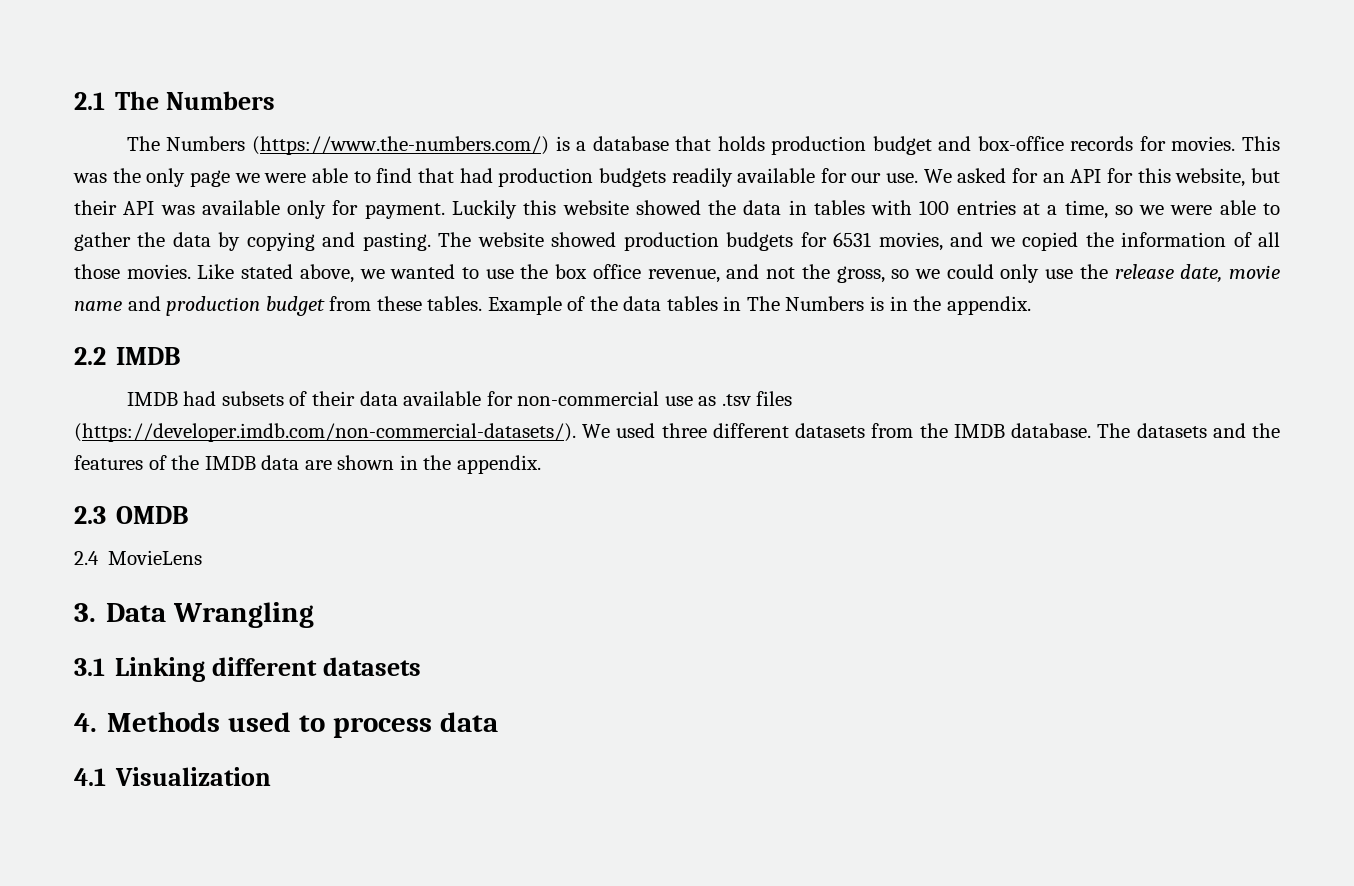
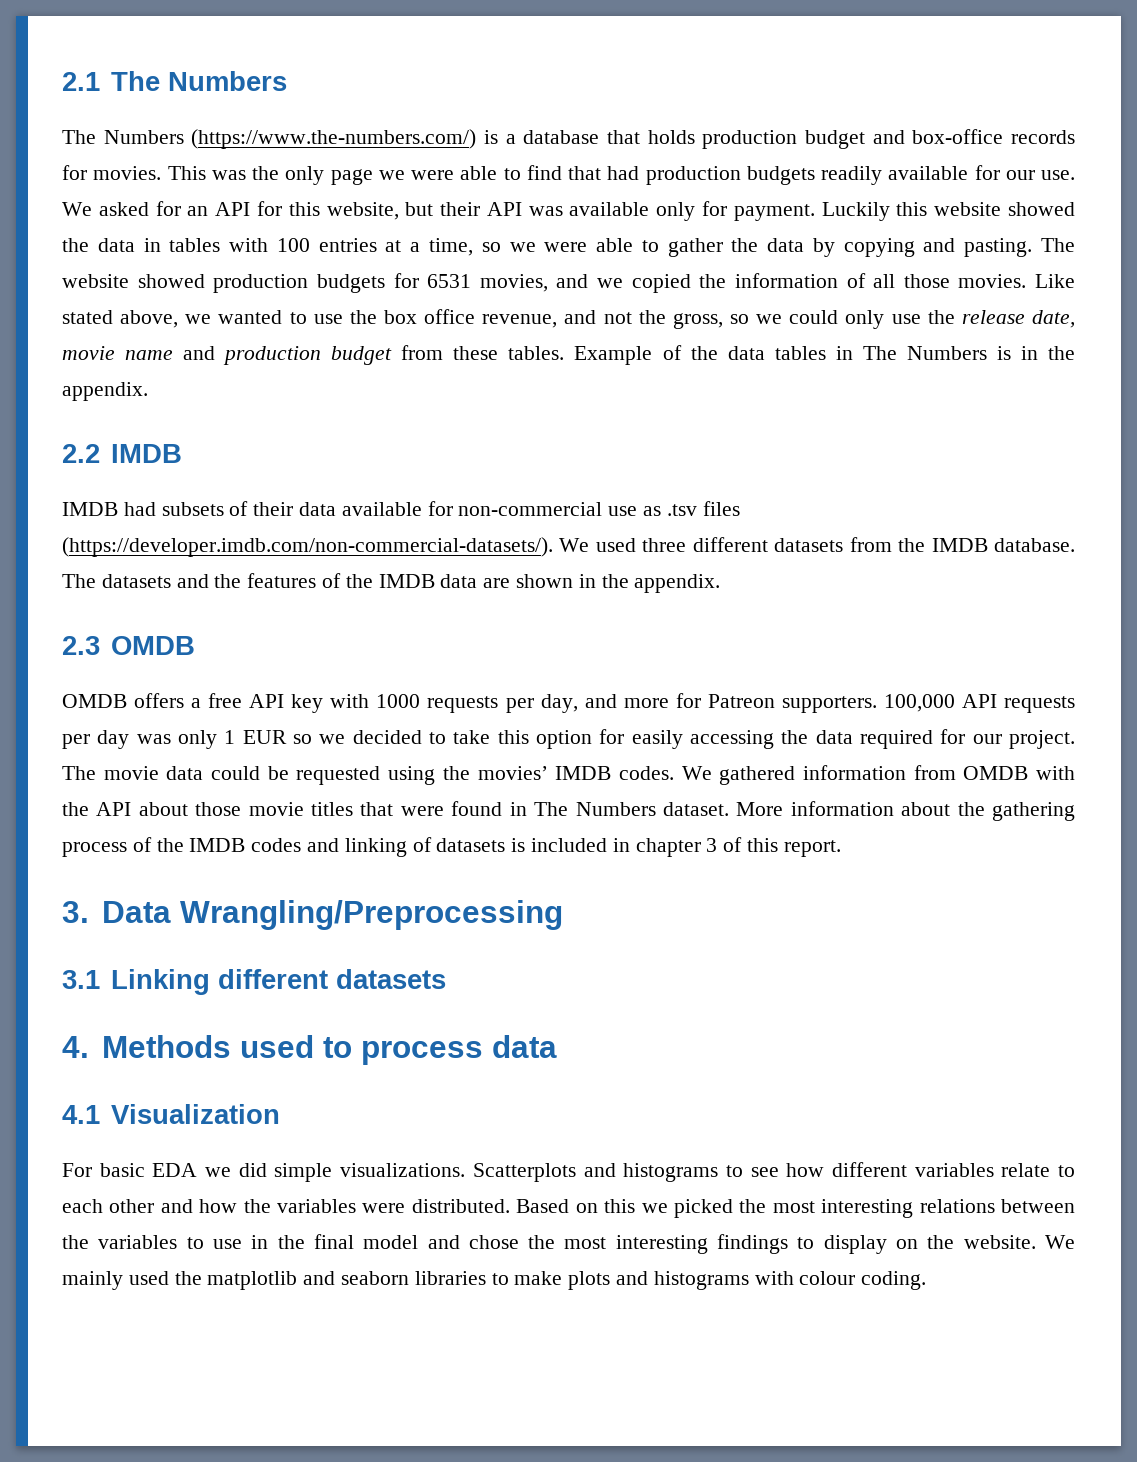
- 2.4 MovieLens
+ OMDB offers a free API key with 1000 requests per day, and more for Patreon supporters. 100,000 API requests per day was only 1 EUR so we decided to take this option for easily accessing the data required for our project. The movie data could be requested using the movies’ IMDB codes. We gathered information from OMDB with the API about those movie titles that were found in The Numbers dataset. More information about the gathering process of the IMDB codes and linking of datasets is included in chapter 3 of this report.
- 3. Data Wrangling
+ 3. Data Wrangling/Preprocessing
+ For basic EDA we did simple visualizations. Scatterplots and histograms to see how different variables relate to each other and how the variables were distributed. Based on this we picked the most interesting relations between the variables to use in the final model and chose the most interesting findings to display on the website. We mainly used the matplotlib and seaborn libraries to make plots and histograms with colour coding.

